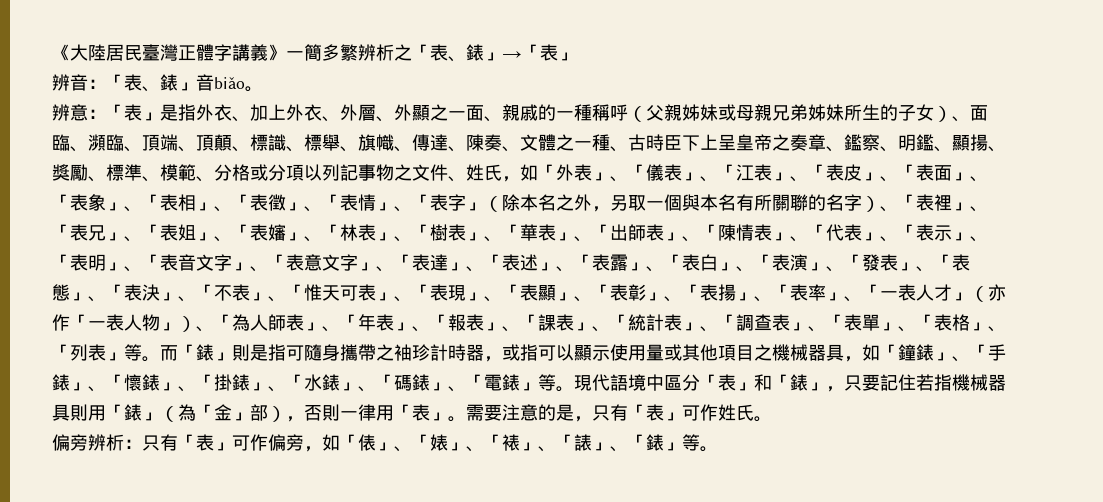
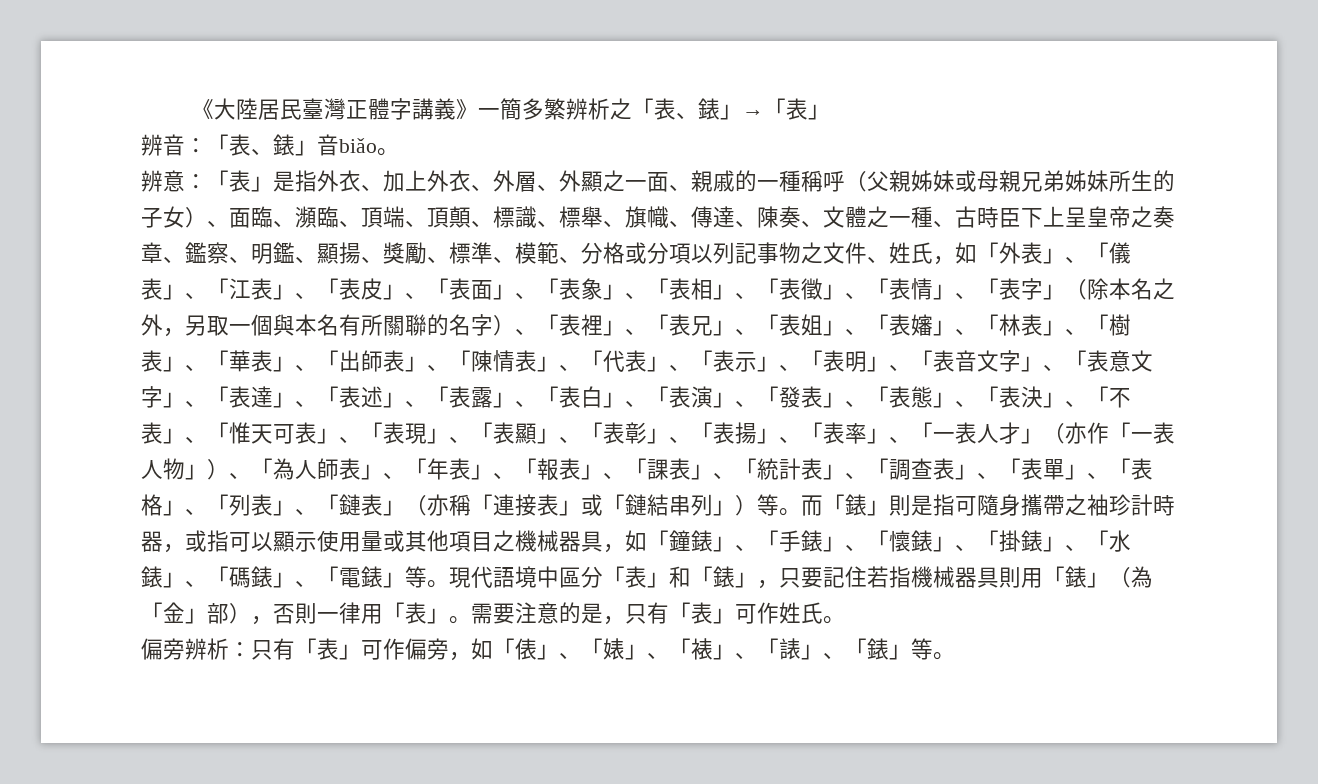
- 「表」是指外衣、加上外衣、外層、外顯之一面、親戚的一種稱呼（父親姊妹或母親兄弟姊妹所生的子女）、面臨、瀕臨、頂端、頂顛、標識、標舉、旗幟、傳達、陳奏、文體之一種、古時臣下上呈皇帝之奏章、鑑察、明鑑、顯揚、獎勵、標準、模範、分格或分項以列記事物之文件、姓氏，如「外表」、「儀表」、「江表」、「表皮」、「表面」、「表象」、「表相」、「表徵」、「表情」、「表字」（除本名之外，另取一個與本名有所關聯的名字）、「表裡」、「表兄」、「表姐」、「表嬸」、「林表」、「樹表」、「華表」、「出師表」、「陳情表」、「代表」、「表示」、「表明」、「表音文字」、「表意文字」、「表達」、「表述」、「表露」、「表白」、「表演」、「發表」、「表態」、「表決」、「不表」、「惟天可表」、「表現」、「表顯」、「表彰」、「表揚」、「表率」、「一表人才」（亦作「一表人物」）、「為人師表」、「年表」、「報表」、「課表」、「統計表」、「調查表」、「表單」、「表格」、「列表」等。
+ 「表」是指外衣、加上外衣、外層、外顯之一面、親戚的一種稱呼（父親姊妹或母親兄弟姊妹所生的子女）、面臨、瀕臨、頂端、頂顛、標識、標舉、旗幟、傳達、陳奏、文體之一種、古時臣下上呈皇帝之奏章、鑑察、明鑑、顯揚、獎勵、標準、模範、分格或分項以列記事物之文件、姓氏，如「外表」、「儀表」、「江表」、「表皮」、「表面」、「表象」、「表相」、「表徵」、「表情」、「表字」（除本名之外，另取一個與本名有所關聯的名字）、「表裡」、「表兄」、「表姐」、「表嬸」、「林表」、「樹表」、「華表」、「出師表」、「陳情表」、「代表」、「表示」、「表明」、「表音文字」、「表意文字」、「表達」、「表述」、「表露」、「表白」、「表演」、「發表」、「表態」、「表決」、「不表」、「惟天可表」、「表現」、「表顯」、「表彰」、「表揚」、「表率」、「一表人才」（亦作「一表人物」）、「為人師表」、「年表」、「報表」、「課表」、「統計表」、「調查表」、「表單」、「表格」、「列表」、「鏈表」（亦稱「連接表」或「鏈結串列」）等。

